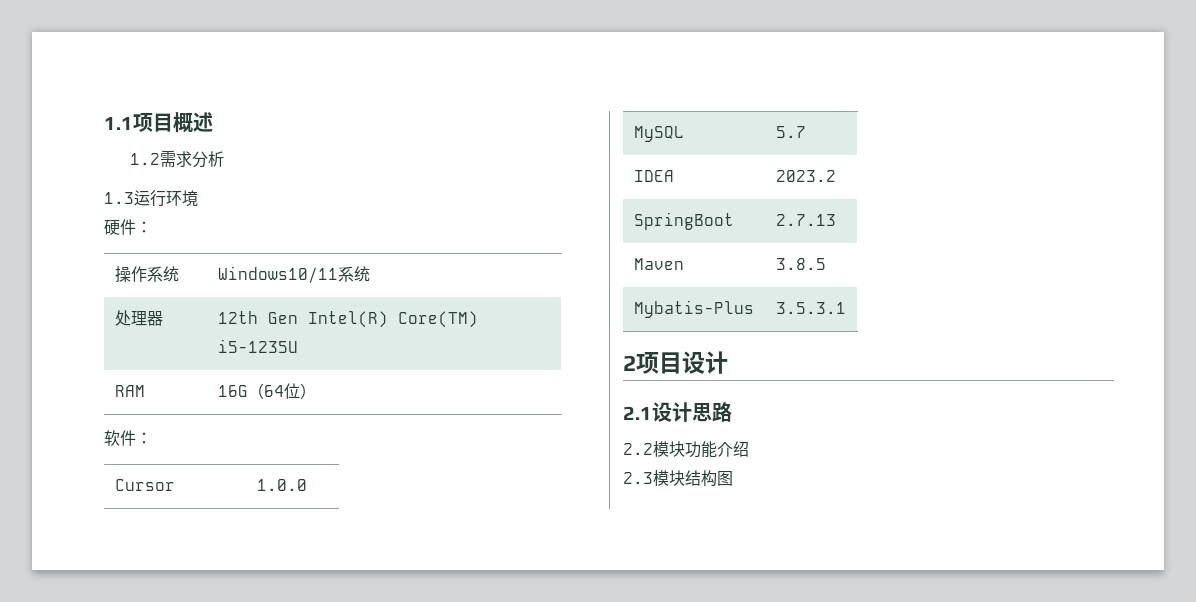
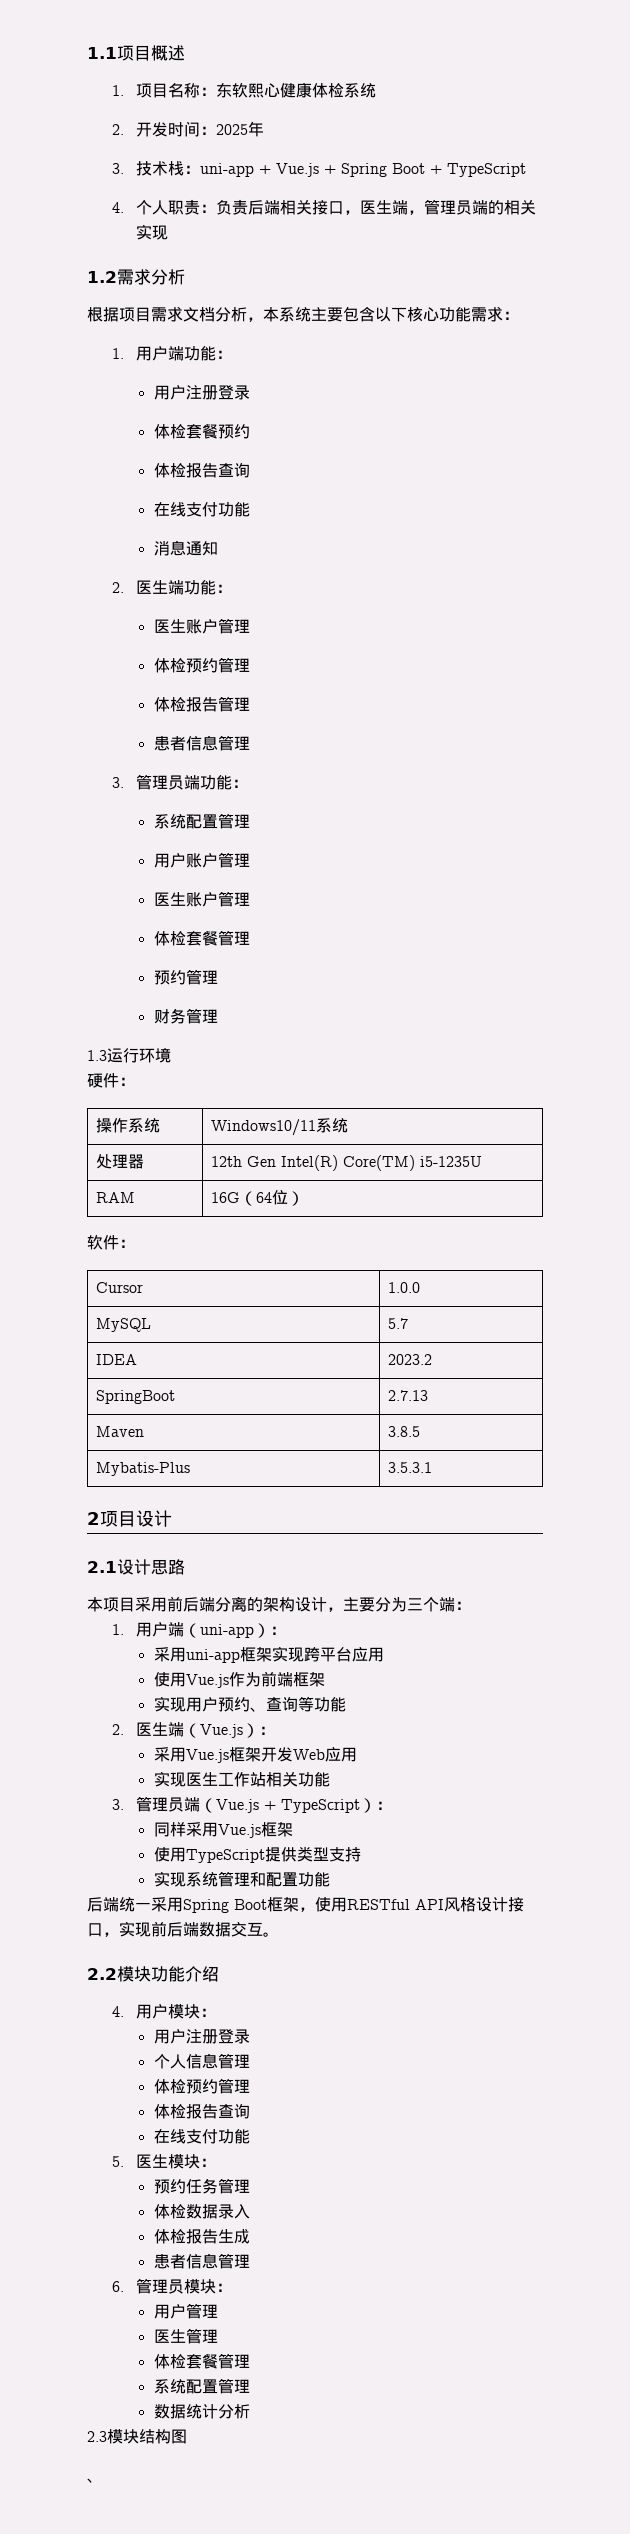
+ 1.项目名称：东软熙心健康体检系统
+ 2.开发时间：2025年
+ 3.技术栈：uni-app + Vue.js + Spring Boot + TypeScript
+ 4.个人职责：负责后端相关接口，医生端，管理员端的相关实现
  1.2需求分析
+ 根据项目需求文档分析，本系统主要包含以下核心功能需求：
+ 1.用户端功能：
+ 用户注册登录
+ 体检套餐预约
+ 体检报告查询
+ 在线支付功能
+ 消息通知
+ 2.医生端功能：
+ 医生账户管理
+ 体检预约管理
+ 体检报告管理
+ 患者信息管理
+ 3.管理员端功能：
+ 系统配置管理
+ 用户账户管理
+ 医生账户管理
+ 体检套餐管理
+ 预约管理
+ 财务管理
+ 本项目采用前后端分离的架构设计，主要分为三个端：
+ 1.用户端（uni-app）：
+ 采用uni-app框架实现跨平台应用
+ 使用Vue.js作为前端框架
+ 实现用户预约、查询等功能
+ 2.医生端（Vue.js）：
+ 采用Vue.js框架开发Web应用
+ 实现医生工作站相关功能
+ 3.管理员端（Vue.js + TypeScript）：
+ 同样采用Vue.js框架
+ 使用TypeScript提供类型支持
+ 实现系统管理和配置功能
+ 后端统一采用Spring Boot框架，使用RESTful API风格设计接口，实现前后端数据交互。
  2.2模块功能介绍
+ 4.用户模块：
+ 用户注册登录
+ 个人信息管理
+ 体检预约管理
+ 体检报告查询
+ 在线支付功能
+ 5.医生模块：
+ 预约任务管理
+ 体检数据录入
+ 体检报告生成
+ 患者信息管理
+ 6.管理员模块：
+ 用户管理
+ 医生管理
+ 体检套餐管理
+ 系统配置管理
+ 数据统计分析
  2.3模块结构图
+ 、

